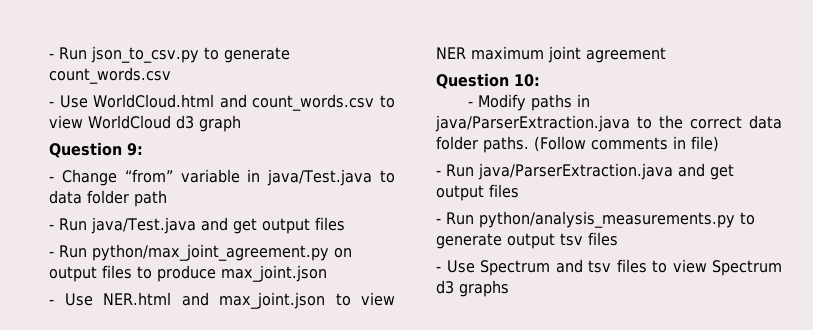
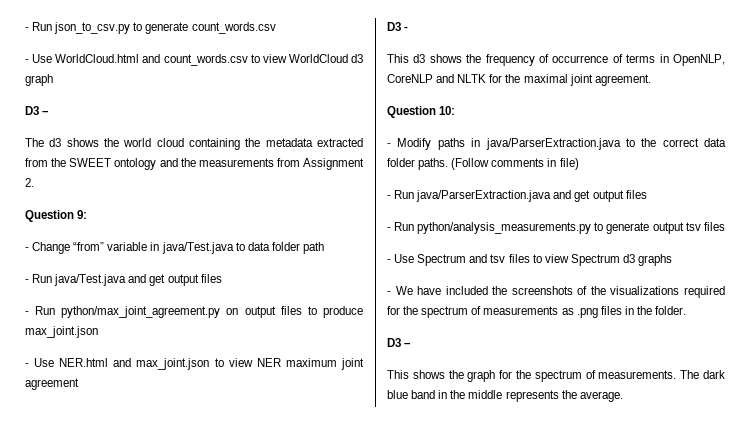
  - Use WorldCloud.html and count_words.csv to view WorldCloud d3 graph
+ D3 –
+ The d3 shows the world cloud containing the metadata extracted from the SWEET ontology and the measurements from Assignment 2.
  - Use NER.html and max_joint.json to view NER maximum joint agreement
+ D3 -
+ This d3 shows the frequency of occurrence of terms in OpenNLP, CoreNLP and NLTK for the maximal joint agreement.
+ - We have included the screenshots of the visualizations required for the spectrum of measurements as .png files in the folder.
+ D3 –
+ This shows the graph for the spectrum of measurements. The dark blue band in the middle represents the average.

